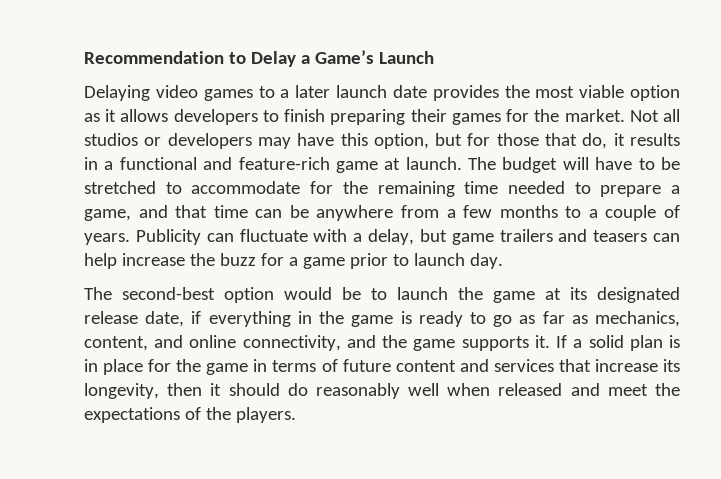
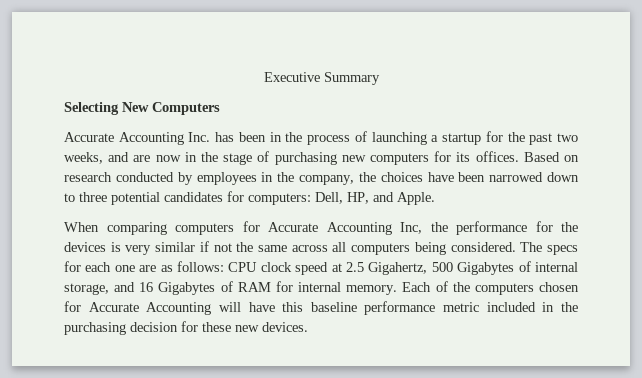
- Recommendation to Delay a Game’s Launch
- Delaying video games to a later launch date provides the most viable option as it allows developers to finish preparing their games for the market. Not all studios or developers may have this option, but for those that do, it results in a functional and feature-rich game at launch. The budget will have to be stretched to accommodate for the remaining time needed to prepare a game, and that time can be anywhere from a few months to a couple of years. Publicity can fluctuate with a delay, but game trailers and teasers can help increase the buzz for a game prior to launch day.
- The second-best option would be to launch the game at its designated release date, if everything in the game is ready to go as far as mechanics, content, and online connectivity, and the game supports it. If a solid plan is in place for the game in terms of future content and services that increase its longevity, then it should do reasonably well when released and meet the expectations of the players.
+ Executive Summary
+ Selecting New Computers
+ Accurate Accounting Inc. has been in the process of launching a startup for the past two weeks, and are now in the stage of purchasing new computers for its offices. Based on research conducted by employees in the company, the choices have been narrowed down to three potential candidates for computers: Dell, HP, and Apple.
+ When comparing computers for Accurate Accounting Inc, the performance for the devices is very similar if not the same across all computers being considered. The specs for each one are as follows: CPU clock speed at 2.5 Gigahertz, 500 Gigabytes of internal storage, and 16 Gigabytes of RAM for internal memory. Each of the computers chosen for Accurate Accounting will have this baseline performance metric included in the purchasing decision for these new devices.

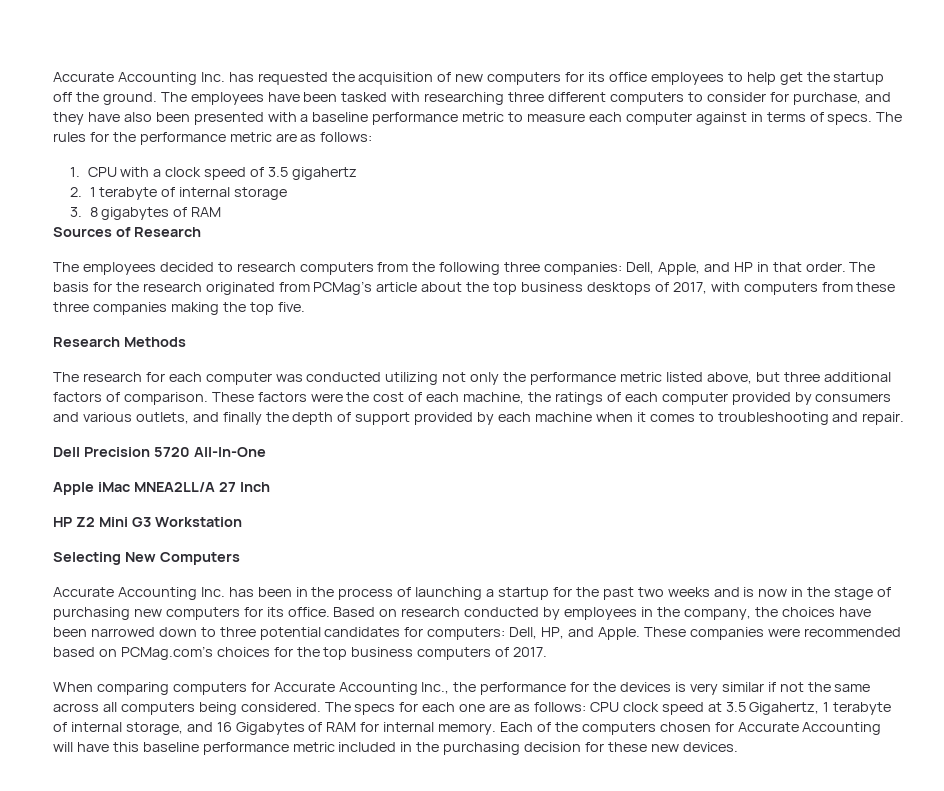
- Executive Summary
+ Accurate Accounting Inc. has requested the acquisition of new computers for its office employees to help get the startup off the ground. The employees have been tasked with researching three different computers to consider for purchase, and they have also been presented with a baseline performance metric to measure each computer against in terms of specs. The rules for the performance metric are as follows:
+ 1. CPU with a clock speed of 3.5 gigahertz
+ 2. 1 terabyte of internal storage
+ 3. 8 gigabytes of RAM
+ Sources of Research
+ The employees decided to research computers from the following three companies: Dell, Apple, and HP in that order. The basis for the research originated from PCMag’s article about the top business desktops of 2017, with computers from these three companies making the top five.
+ Research Methods
+ The research for each computer was conducted utilizing not only the performance metric listed above, but three additional factors of comparison. These factors were the cost of each machine, the ratings of each computer provided by consumers and various outlets, and finally the depth of support provided by each machine when it comes to troubleshooting and repair.
+ Dell Precision 5720 All-In-One
+ Apple iMac MNEA2LL/A 27 Inch
+ HP Z2 Mini G3 Workstation
- Accurate Accounting Inc. has been in the process of launching a startup for the past two weeks, and are now in the stage of purchasing new computers for its offices.
+ Accurate Accounting Inc. has been in the process of launching a startup for the past two weeks and is now in the stage of purchasing new computers for its office.
+ These companies were recommended based on PCMag.com’s choices for the top business computers of 2017.
- When comparing computers for Accurate Accounting Inc, the performance for the devices is very similar if not the same across all computers being considered.
+ When comparing computers for Accurate Accounting Inc., the performance for the devices is very similar if not the same across all computers being considered.
- The specs for each one are as follows: CPU clock speed at 2.5 Gigahertz, 500 Gigabytes of internal storage, and 16 Gigabytes of RAM for internal memory.
+ The specs for each one are as follows: CPU clock speed at 3.5 Gigahertz, 1 terabyte of internal storage, and 16 Gigabytes of RAM for internal memory.

